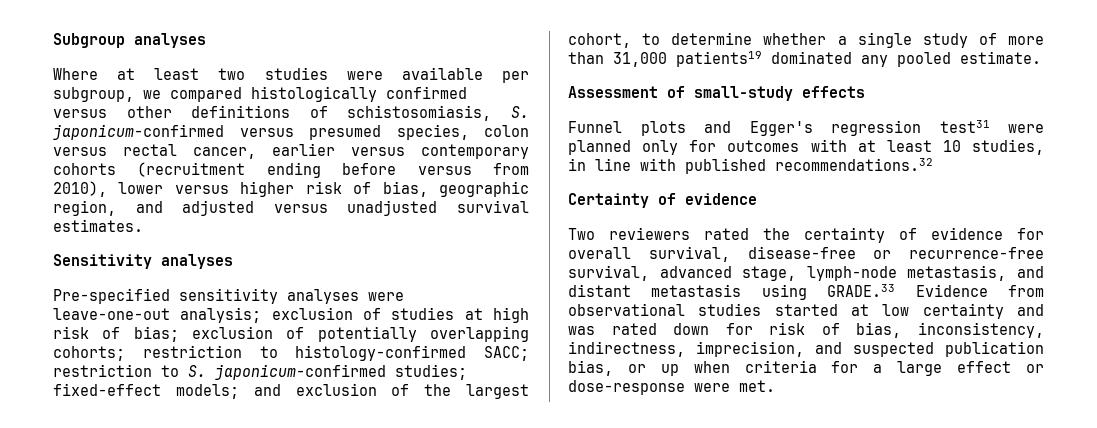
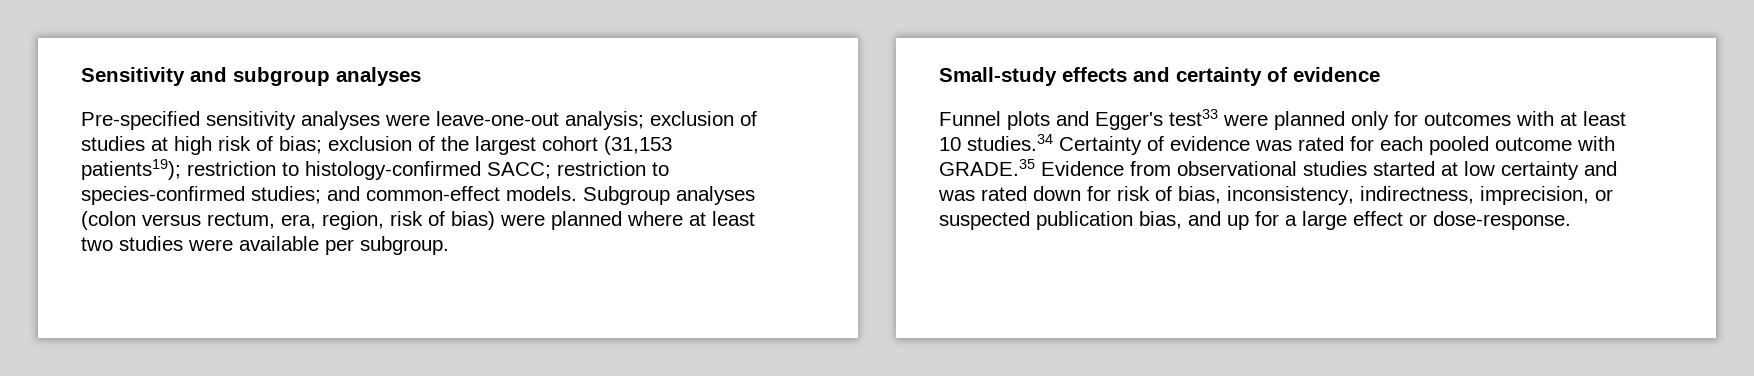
- Subgroup analyses
- Where at least two studies were available per subgroup, we compared histologically confirmed versus other definitions of schistosomiasis, S. japonicum-confirmed versus presumed species, colon versus rectal cancer, earlier versus contemporary cohorts (recruitment ending before versus from 2010), lower versus higher risk of bias, geographic region, and adjusted versus unadjusted survival estimates.
- Sensitivity analyses
+ Sensitivity and subgroup analyses
- Pre-specified sensitivity analyses were leave-one-out analysis; exclusion of studies at high risk of bias; exclusion of potentially overlapping cohorts; restriction to histology-confirmed SACC; restriction to S. japonicum-confirmed studies; fixed-effect models; and exclusion of the largest cohort, to determine whether a single study of more than 31,000 patients19 dominated any pooled estimate.
- Assessment of small-study effects
+ Pre-specified sensitivity analyses were leave-one-out analysis; exclusion of studies at high risk of bias; exclusion of the largest cohort (31,153 patients19); restriction to histology-confirmed SACC; restriction to species-confirmed studies; and common-effect models. Subgroup analyses (colon versus rectum, era, region, risk of bias) were planned where at least two studies were available per subgroup.
+ Small-study effects and certainty of evidence
- Funnel plots and Egger's regression test31 were planned only for outcomes with at least 10 studies, in line with published recommendations.32
- Certainty of evidence
- Two reviewers rated the certainty of evidence for overall survival, disease-free or recurrence-free survival, advanced stage, lymph-node metastasis, and distant metastasis using GRADE.33 Evidence from observational studies started at low certainty and was rated down for risk of bias, inconsistency, indirectness, imprecision, and suspected publication bias, or up when criteria for a large effect or dose-response were met.
+ Funnel plots and Egger's test33 were planned only for outcomes with at least 10 studies.34 Certainty of evidence was rated for each pooled outcome with GRADE.35 Evidence from observational studies started at low certainty and was rated down for risk of bias, inconsistency, indirectness, imprecision, or suspected publication bias, and up for a large effect or dose-response.

